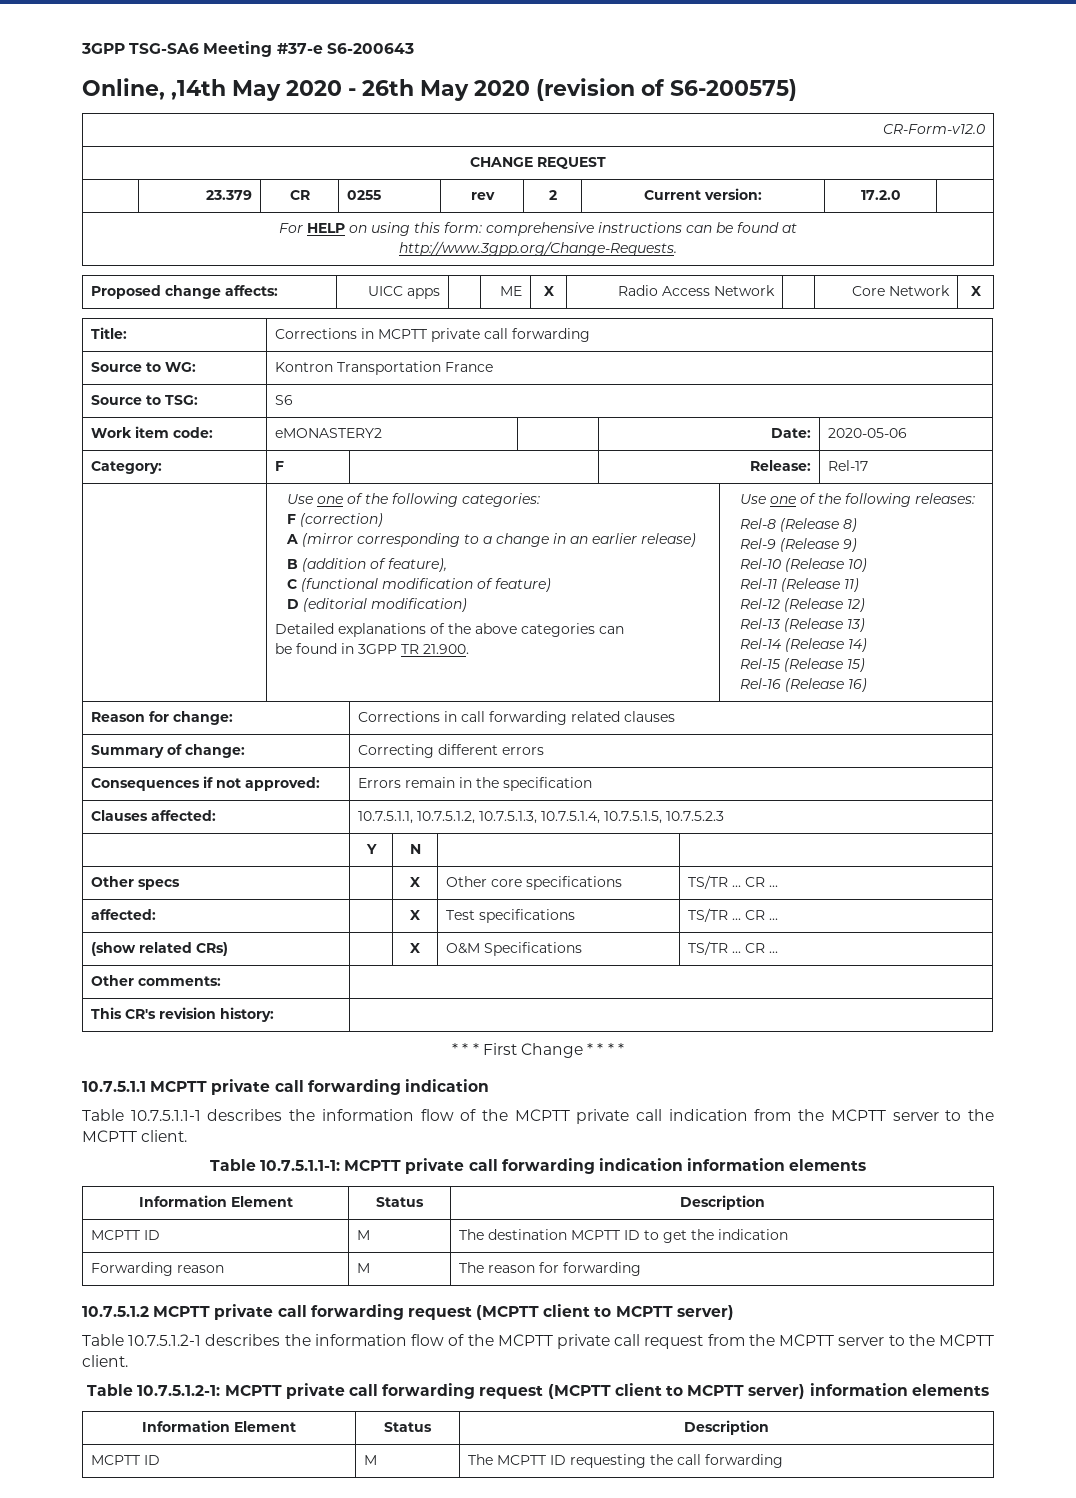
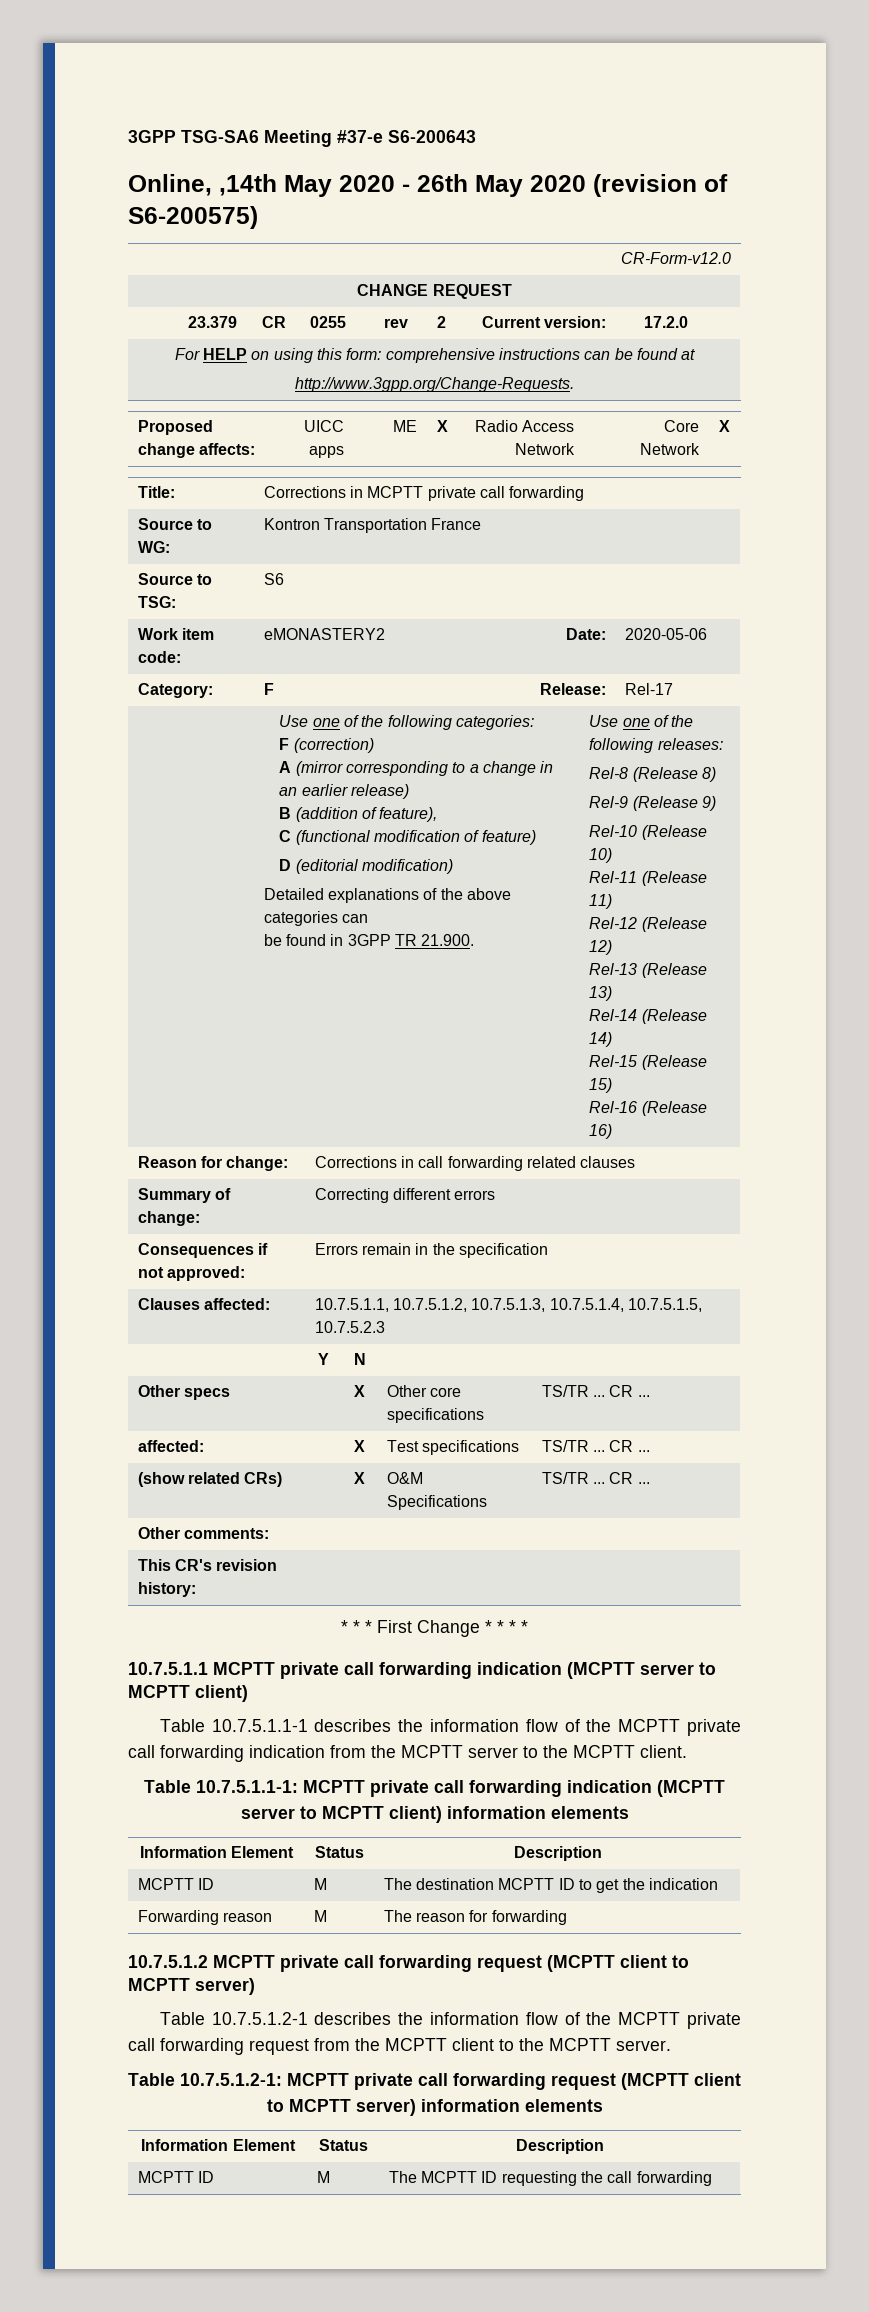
- 10.7.5.1.1 MCPTT private call forwarding indication
+ 10.7.5.1.1 MCPTT private call forwarding indication (MCPTT server to MCPTT client)
- Table 10.7.5.1.1-1 describes the information flow of the MCPTT private call indication from the MCPTT server to the MCPTT client.
+ Table 10.7.5.1.1-1 describes the information flow of the MCPTT private call forwarding indication from the MCPTT server to the MCPTT client.
- Table 10.7.5.1.1-1: MCPTT private call forwarding indication information elements
+ Table 10.7.5.1.1-1: MCPTT private call forwarding indication (MCPTT server to MCPTT client) information elements
- Table 10.7.5.1.2-1 describes the information flow of the MCPTT private call request from the MCPTT server to the MCPTT client.
+ Table 10.7.5.1.2-1 describes the information flow of the MCPTT private call forwarding request from the MCPTT client to the MCPTT server.

